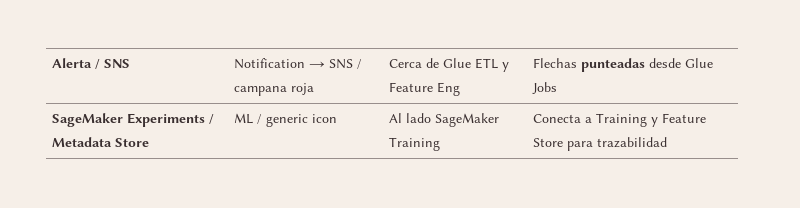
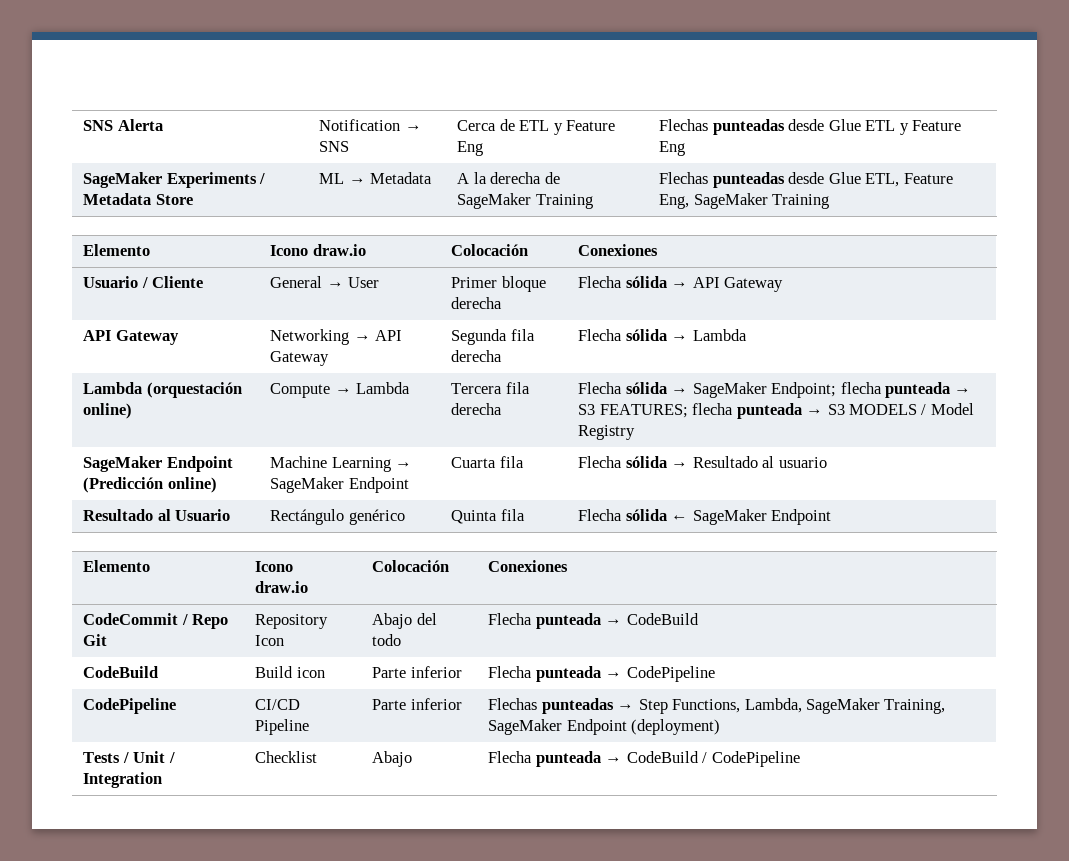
- Alerta / SNS | Notification → SNS / campana roja | Cerca de Glue ETL y Feature Eng | Flechas punteadas desde Glue Jobs
+ SNS Alerta | Notification → SNS | Cerca de ETL y Feature Eng | Flechas punteadas desde Glue ETL y Feature Eng
- SageMaker Experiments / Metadata Store | ML / generic icon | Al lado SageMaker Training | Conecta a Training y Feature Store para trazabilidad
+ SageMaker Experiments / Metadata Store | ML → Metadata | A la derecha de SageMaker Training | Flechas punteadas desde Glue ETL, Feature Eng, SageMaker Training
+ Elemento | Icono draw.io | Colocación | Conexiones
+ Usuario / Cliente | General → User | Primer bloque derecha | Flecha sólida → API Gateway
+ API Gateway | Networking → API Gateway | Segunda fila derecha | Flecha sólida → Lambda
+ Lambda (orquestación online) | Compute → Lambda | Tercera fila derecha | Flecha sólida → SageMaker Endpoint; flecha punteada → S3 FEATURES; flecha punteada → S3 MODELS / Model Registry
+ SageMaker Endpoint (Predicción online) | Machine Learning → SageMaker Endpoint | Cuarta fila | Flecha sólida → Resultado al usuario
+ Resultado al Usuario | Rectángulo genérico | Quinta fila | Flecha sólida ← SageMaker Endpoint
+ Elemento | Icono draw.io | Colocación | Conexiones
+ CodeCommit / Repo Git | Repository Icon | Abajo del todo | Flecha punteada → CodeBuild
+ CodeBuild | Build icon | Parte inferior | Flecha punteada → CodePipeline
+ CodePipeline | CI/CD Pipeline | Parte inferior | Flechas punteadas → Step Functions, Lambda, SageMaker Training, SageMaker Endpoint (deployment)
+ Tests / Unit / Integration | Checklist | Abajo | Flecha punteada → CodeBuild / CodePipeline

